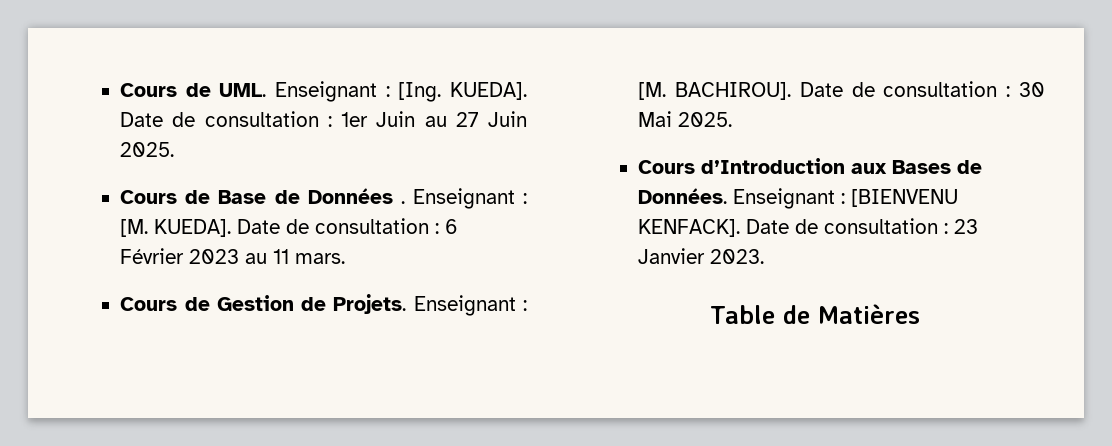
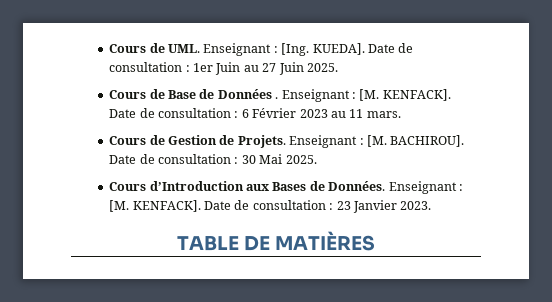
- Cours de Base de Données . Enseignant : [M. KUEDA].
+ Cours de Base de Données . Enseignant : [M. KENFACK].
- Cours d’Introduction aux Bases de Données. Enseignant : [BIENVENU KENFACK].
+ Cours d’Introduction aux Bases de Données. Enseignant : [M. KENFACK].
- Table de Matières
+ TABLE DE MATIÈRES

